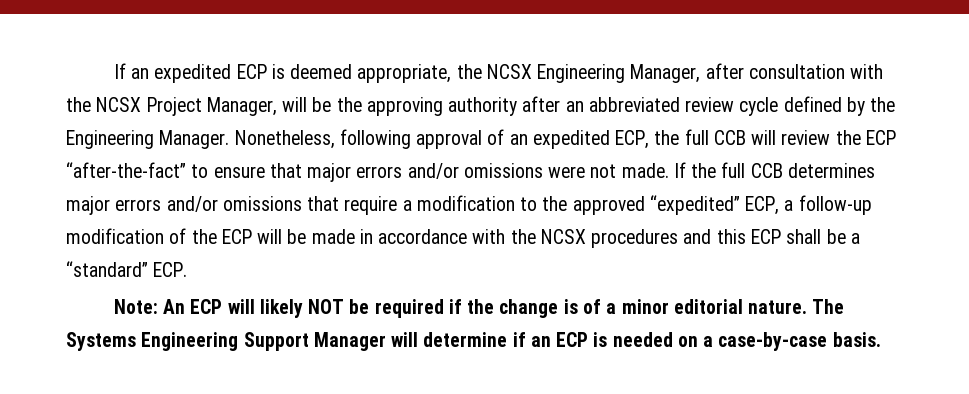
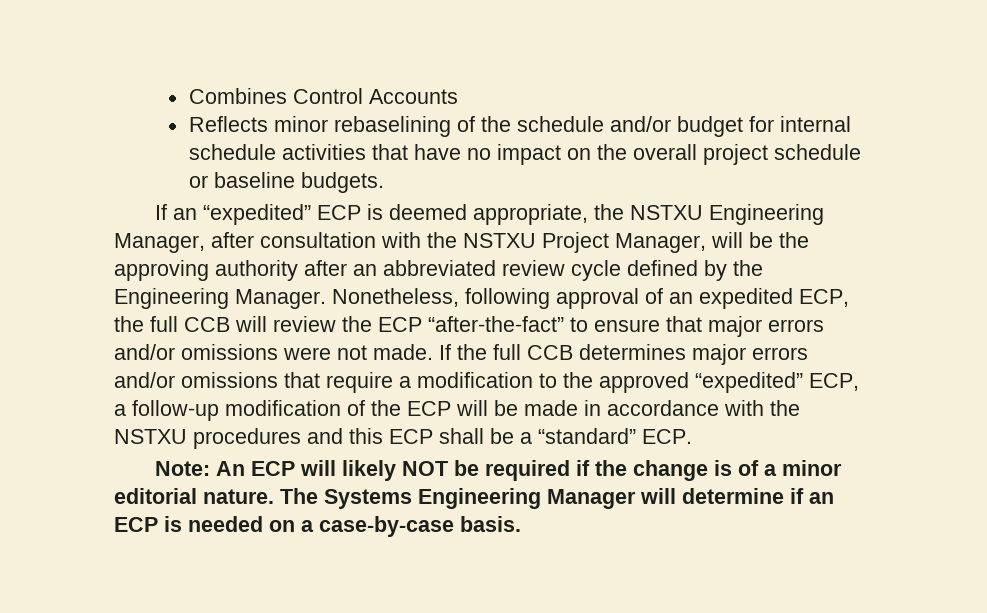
+ Combines Control Accounts
+ Reflects minor rebaselining of the schedule and/or budget for internal schedule activities that have no impact on the overall project schedule or baseline budgets.
- If an expedited ECP is deemed appropriate, the NCSX Engineering Manager, after consultation with the NCSX Project Manager, will be the approving authority after an abbreviated review cycle defined by the Engineering Manager.
+ If an “expedited” ECP is deemed appropriate, the NSTXU Engineering Manager, after consultation with the NSTXU Project Manager, will be the approving authority after an abbreviated review cycle defined by the Engineering Manager.
- If the full CCB determines major errors and/or omissions that require a modification to the approved “expedited” ECP, a follow-up modification of the ECP will be made in accordance with the NCSX procedures and this ECP shall be a “standard” ECP.
+ If the full CCB determines major errors and/or omissions that require a modification to the approved “expedited” ECP, a follow-up modification of the ECP will be made in accordance with the NSTXU procedures and this ECP shall be a “standard” ECP.
- The Systems Engineering Support Manager will determine if an ECP is needed on a case-by-case basis.
+ The Systems Engineering Manager will determine if an ECP is needed on a case-by-case basis.

